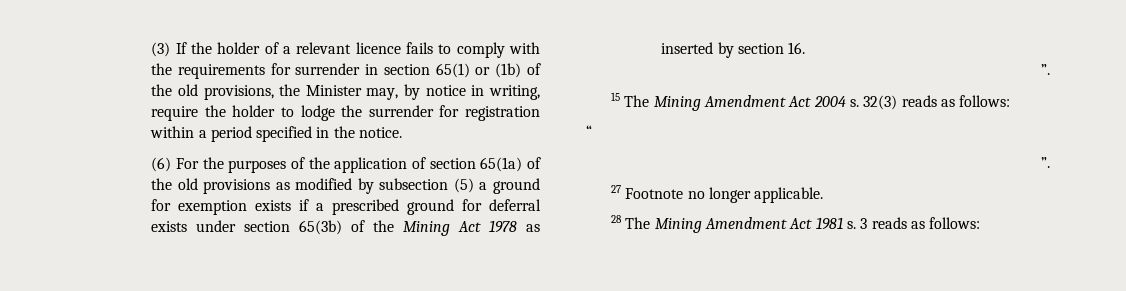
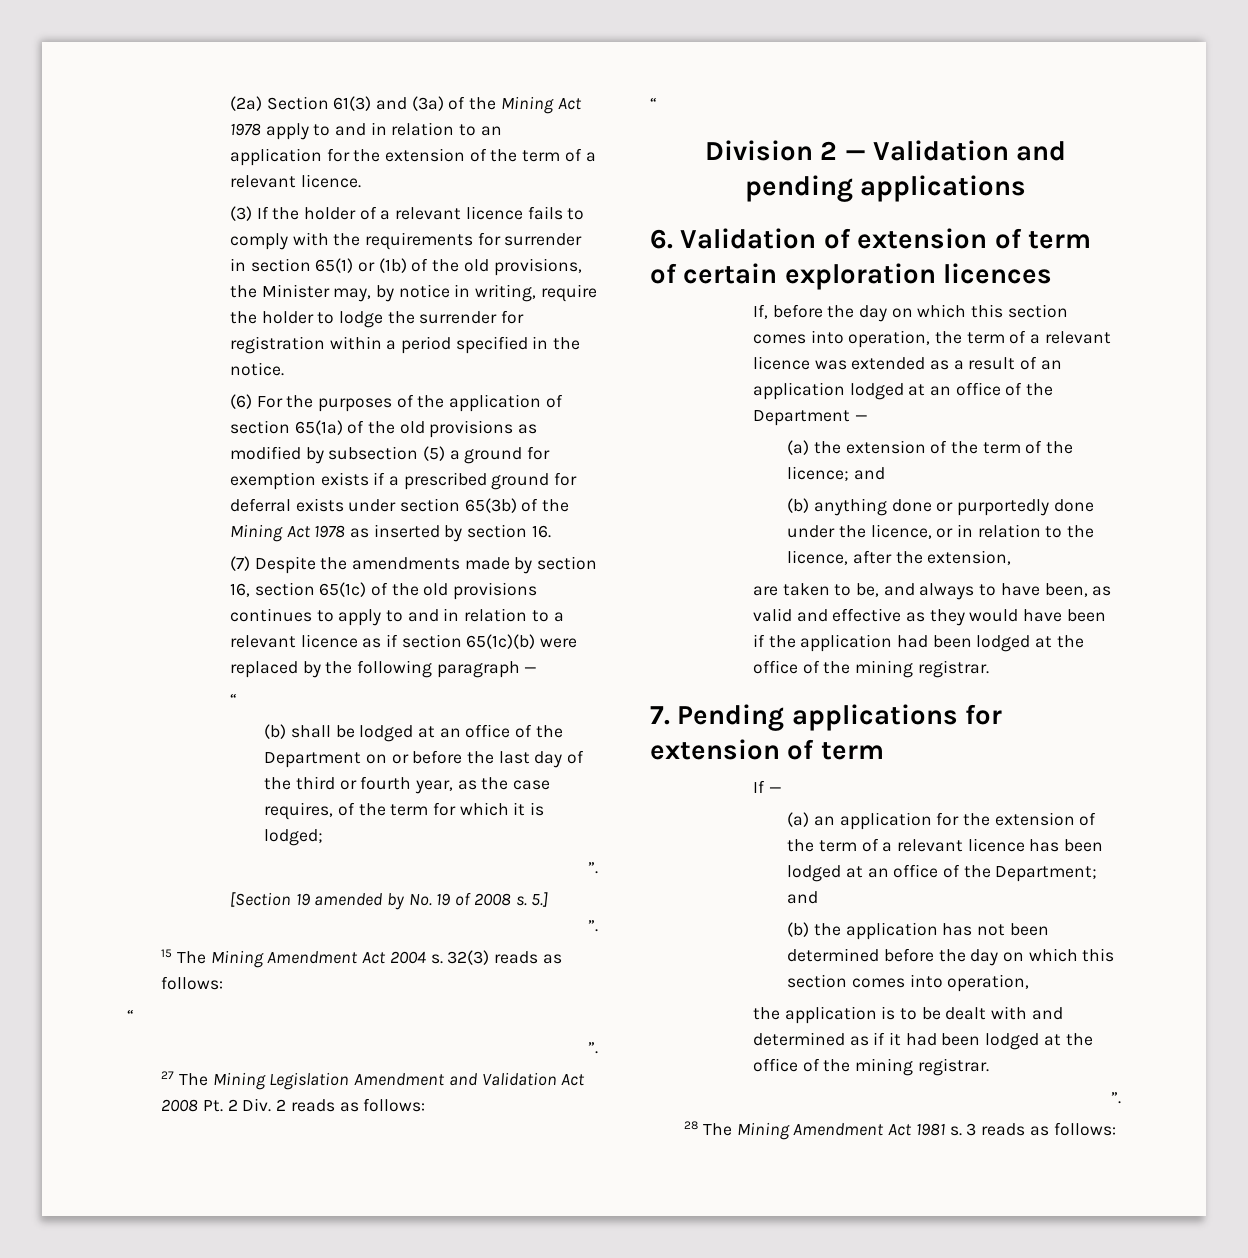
+ (2a) Section 61(3) and (3a) of the Mining Act 1978 apply to and in relation to an application for the extension of the term of a relevant licence.
+ (7) Despite the amendments made by section 16, section 65(1c) of the old provisions continues to apply to and in relation to a relevant licence as if section 65(1c)(b) were replaced by the following paragraph —
+ “
+ (b) shall be lodged at an office of the Department on or before the last day of the third or fourth year, as the case requires, of the term for which it is lodged;
+ ”.
+ [Section 19 amended by No. 19 of 2008 s. 5.]
- 27 Footnote no longer applicable.
+ 27 The Mining Legislation Amendment and Validation Act 2008 Pt. 2 Div. 2 reads as follows:
+ “
+ Division 2 — Validation and pending applications
+ 6. Validation of extension of term of certain exploration licences
+ If, before the day on which this section comes into operation, the term of a relevant licence was extended as a result of an application lodged at an office of the Department —
+ (a) the extension of the term of the licence; and
+ (b) anything done or purportedly done under the licence, or in relation to the licence, after the extension,
+ are taken to be, and always to have been, as valid and effective as they would have been if the application had been lodged at the office of the mining registrar.
+ 7. Pending applications for extension of term
+ If —
+ (a) an application for the extension of the term of a relevant licence has been lodged at an office of the Department; and
+ (b) the application has not been determined before the day on which this section comes into operation,
+ the application is to be dealt with and determined as if it had been lodged at the office of the mining registrar.
+ ”.

